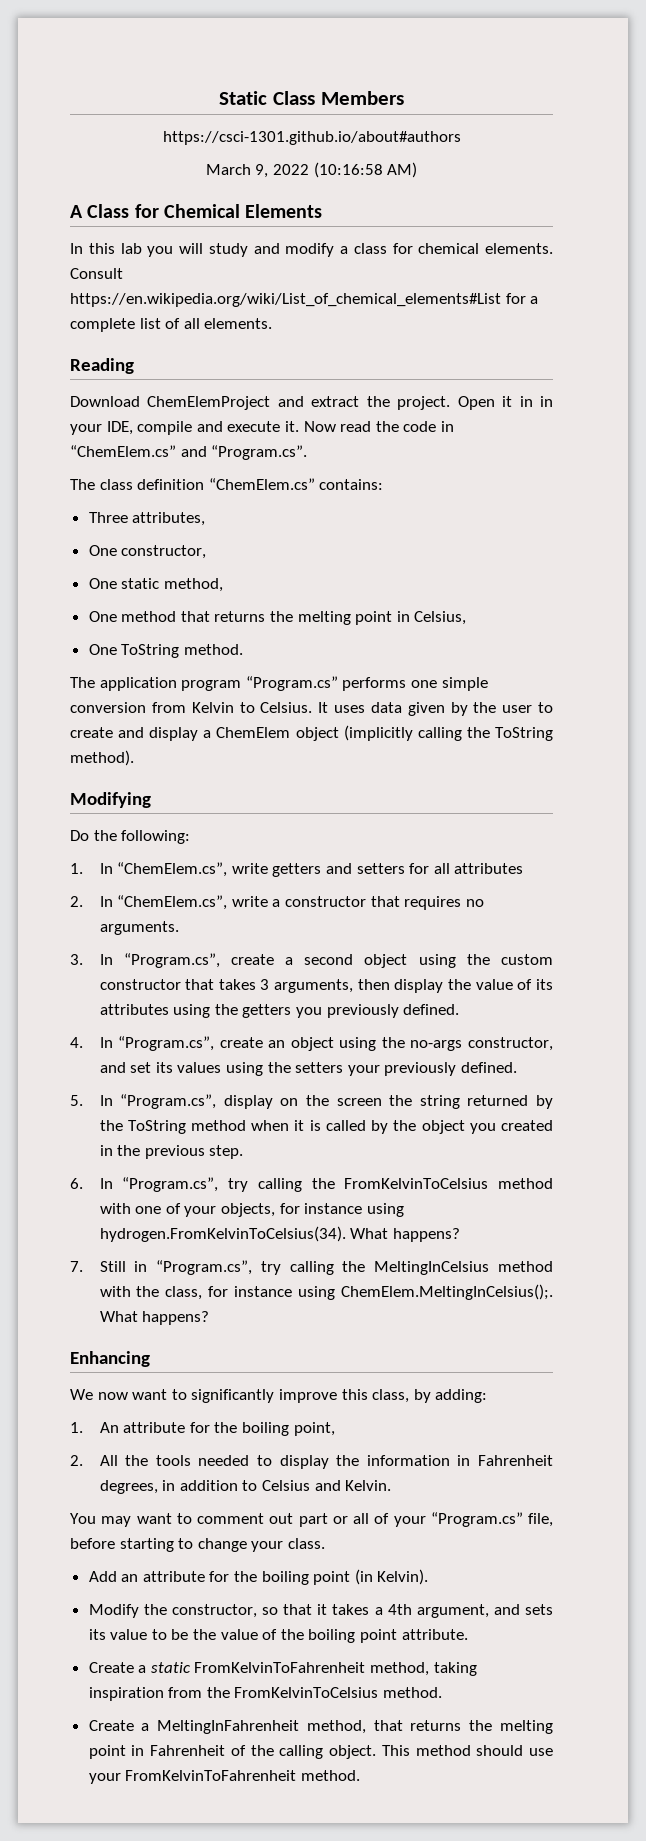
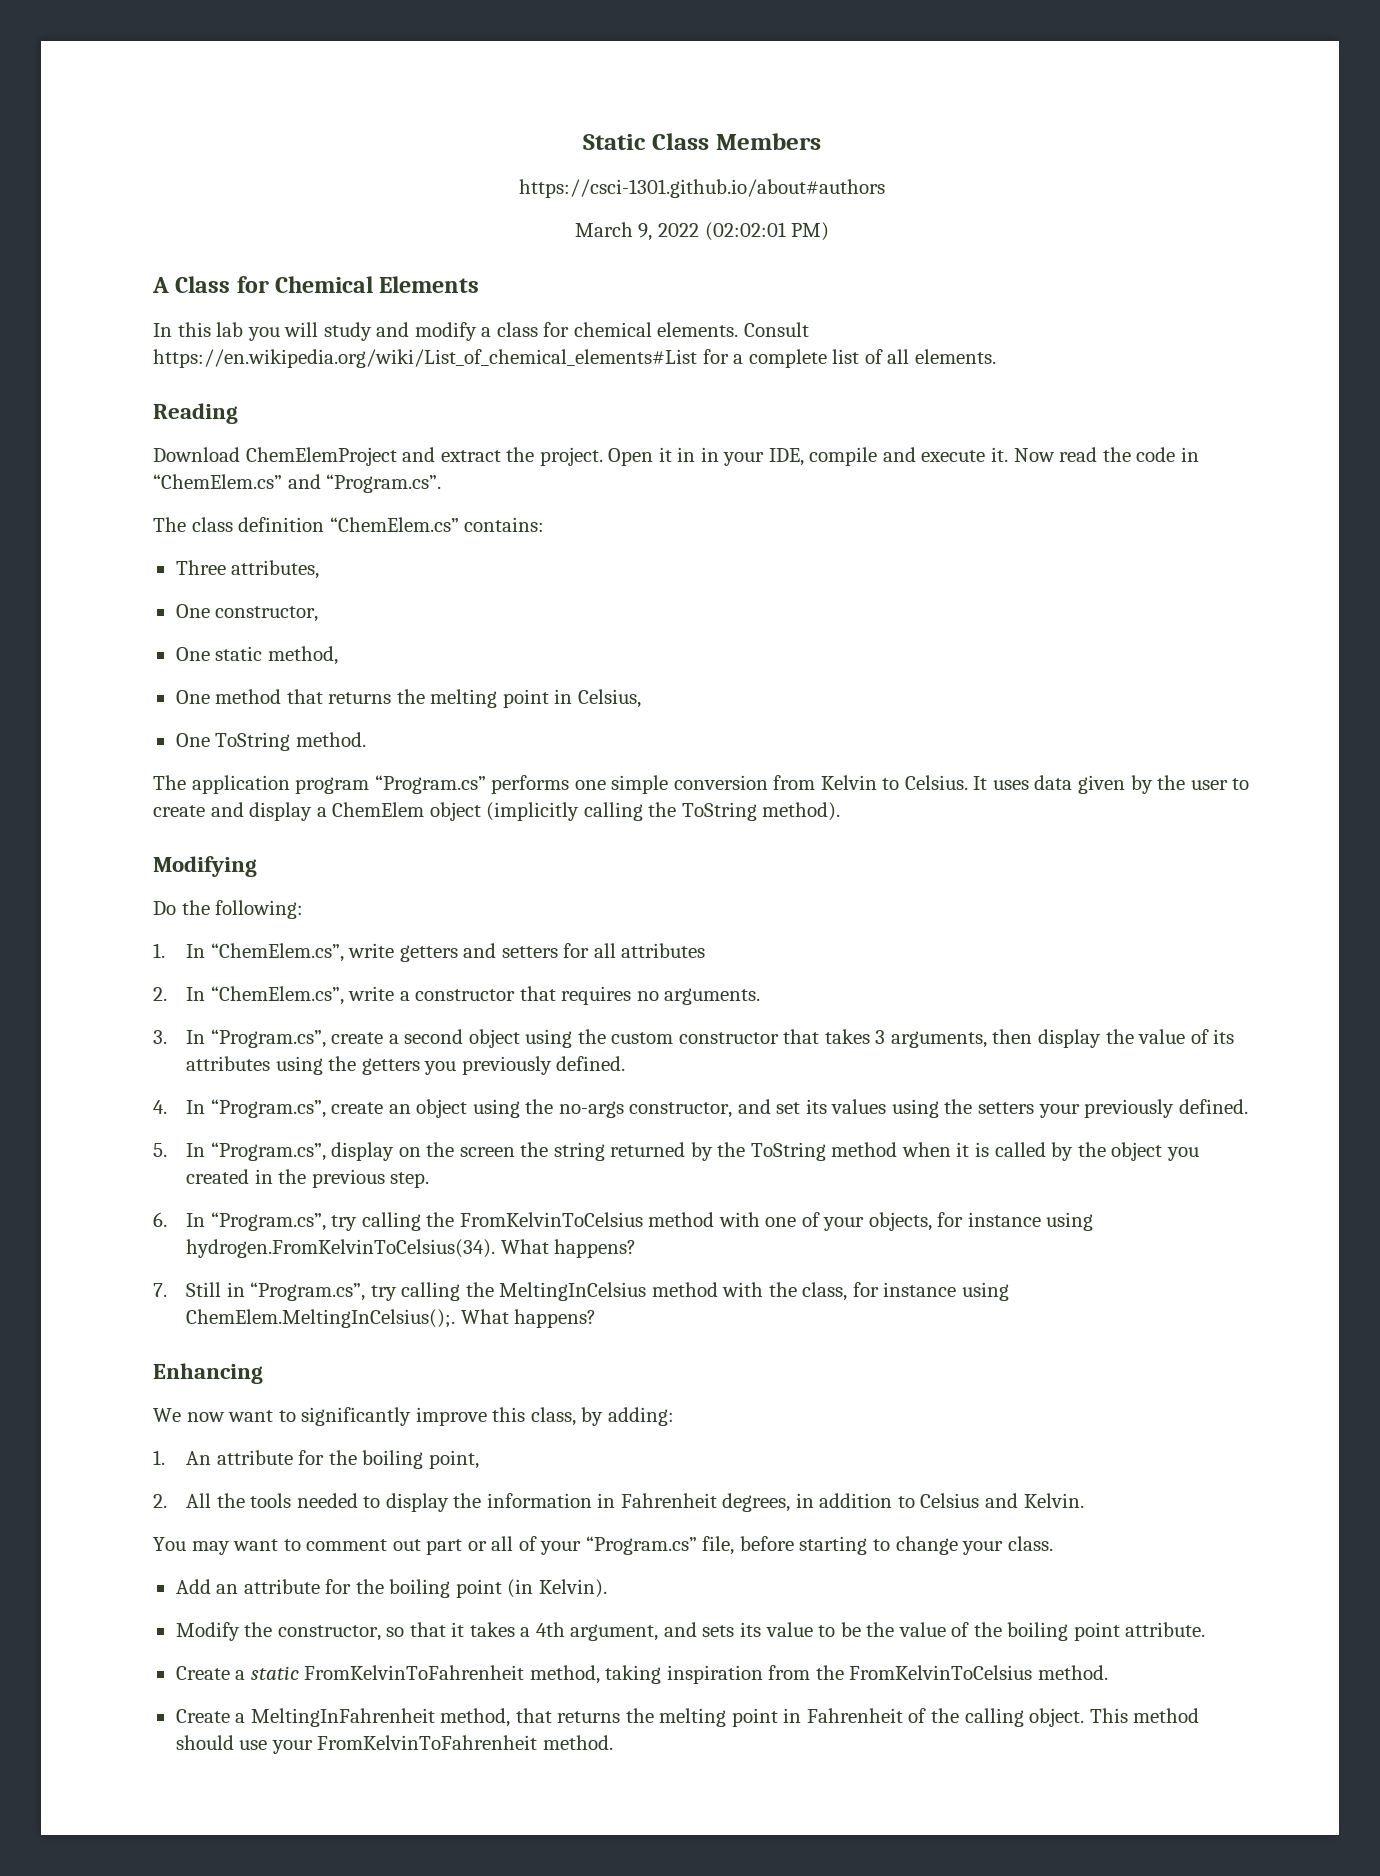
- March 9, 2022 (10:16:58 AM)
+ March 9, 2022 (02:02:01 PM)

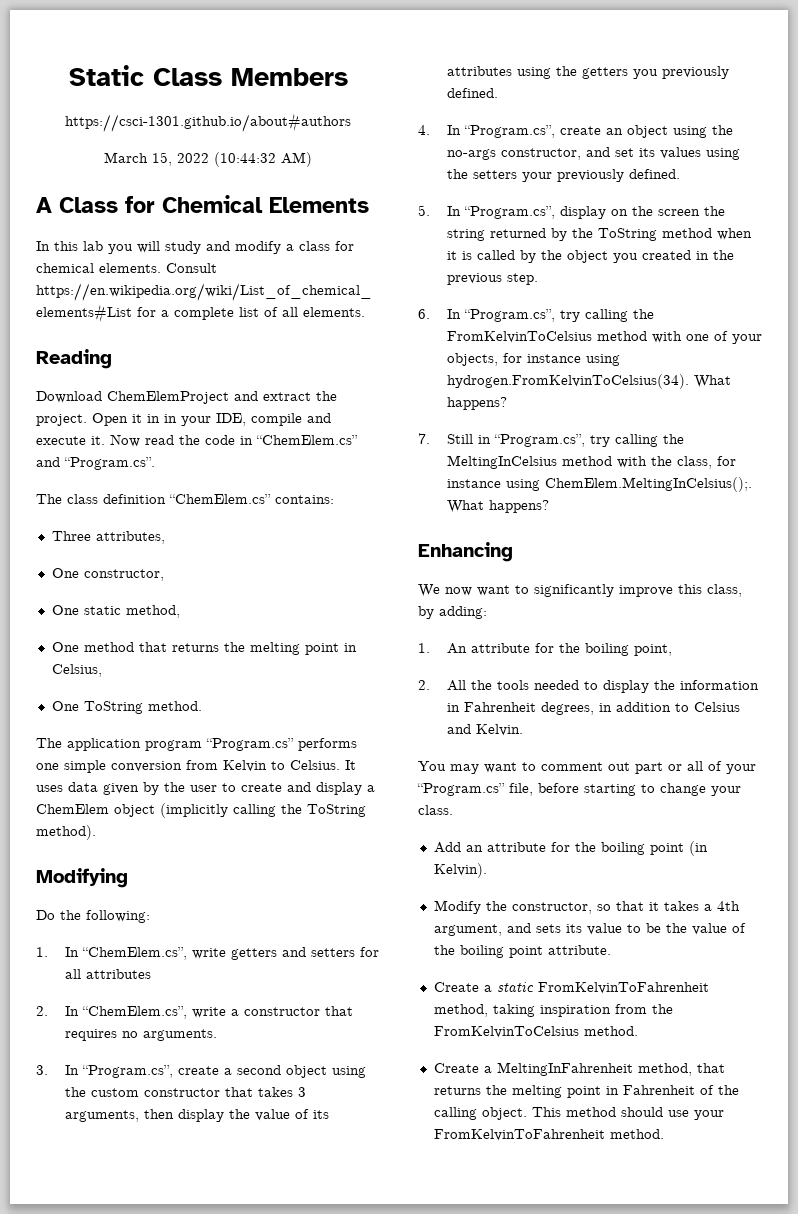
- March 9, 2022 (02:02:01 PM)
+ March 15, 2022 (10:44:32 AM)

